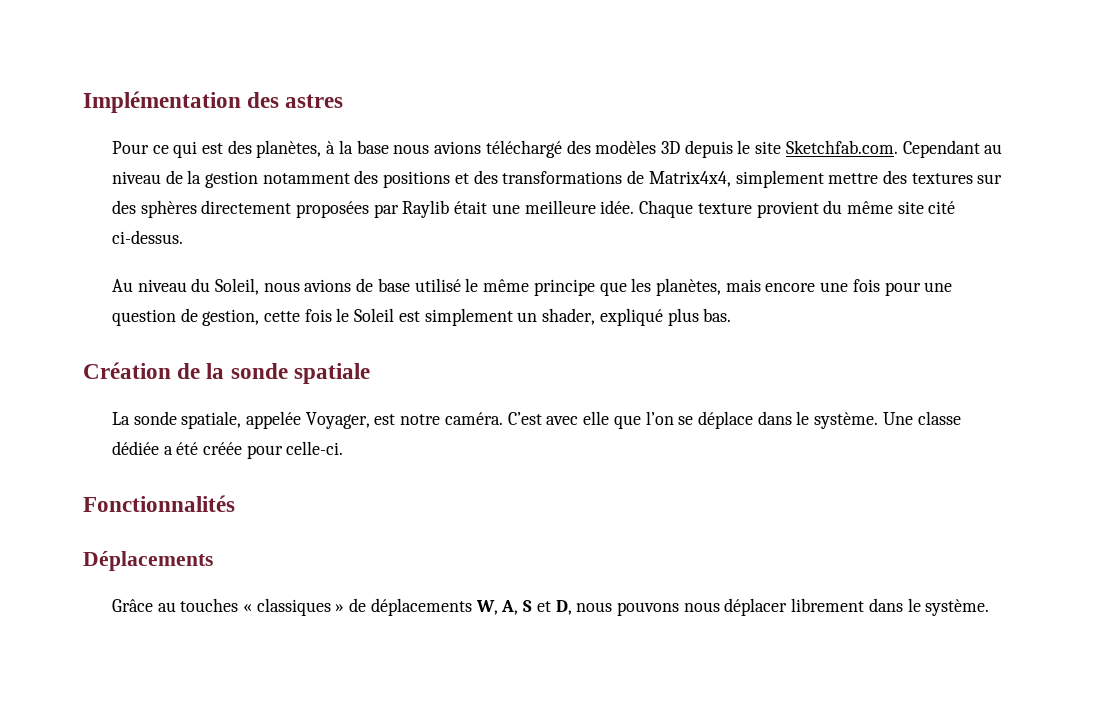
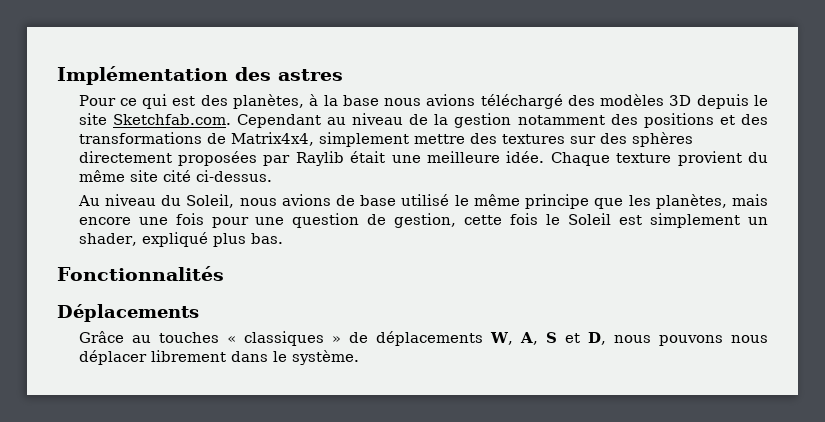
- Création de la sonde spatiale
- La sonde spatiale, appelée Voyager, est notre caméra. C’est avec elle que l’on se déplace dans le système. Une classe dédiée a été créée pour celle-ci.

